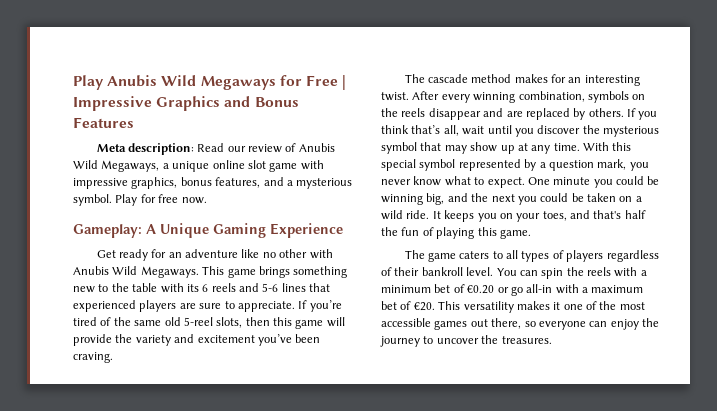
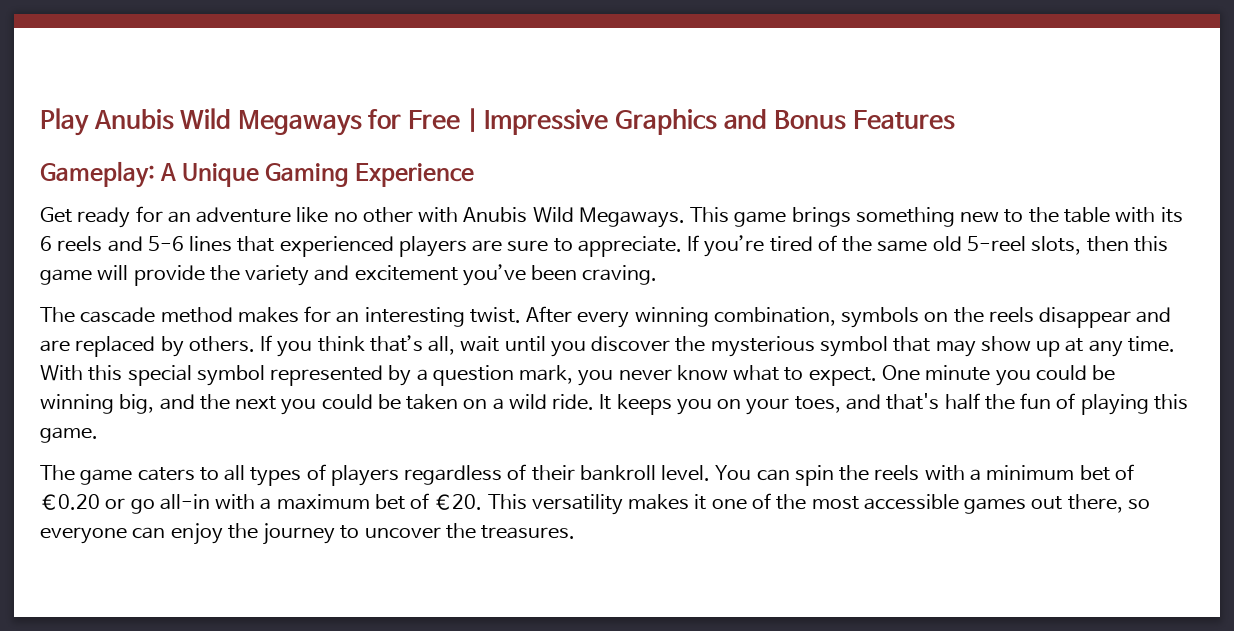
- Meta description: Read our review of Anubis Wild Megaways, a unique online slot game with impressive graphics, bonus features, and a mysterious symbol. Play for free now.

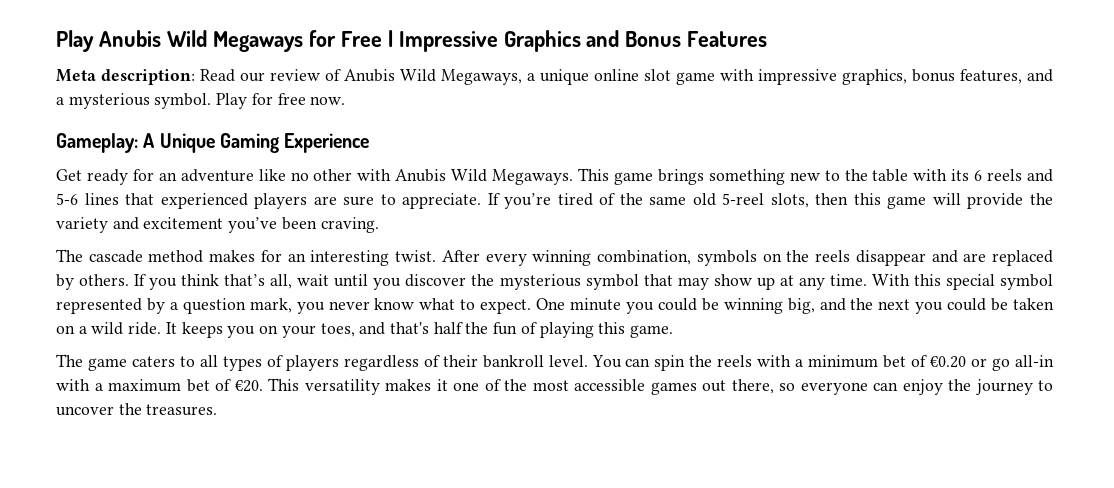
+ Meta description: Read our review of Anubis Wild Megaways, a unique online slot game with impressive graphics, bonus features, and a mysterious symbol. Play for free now.

